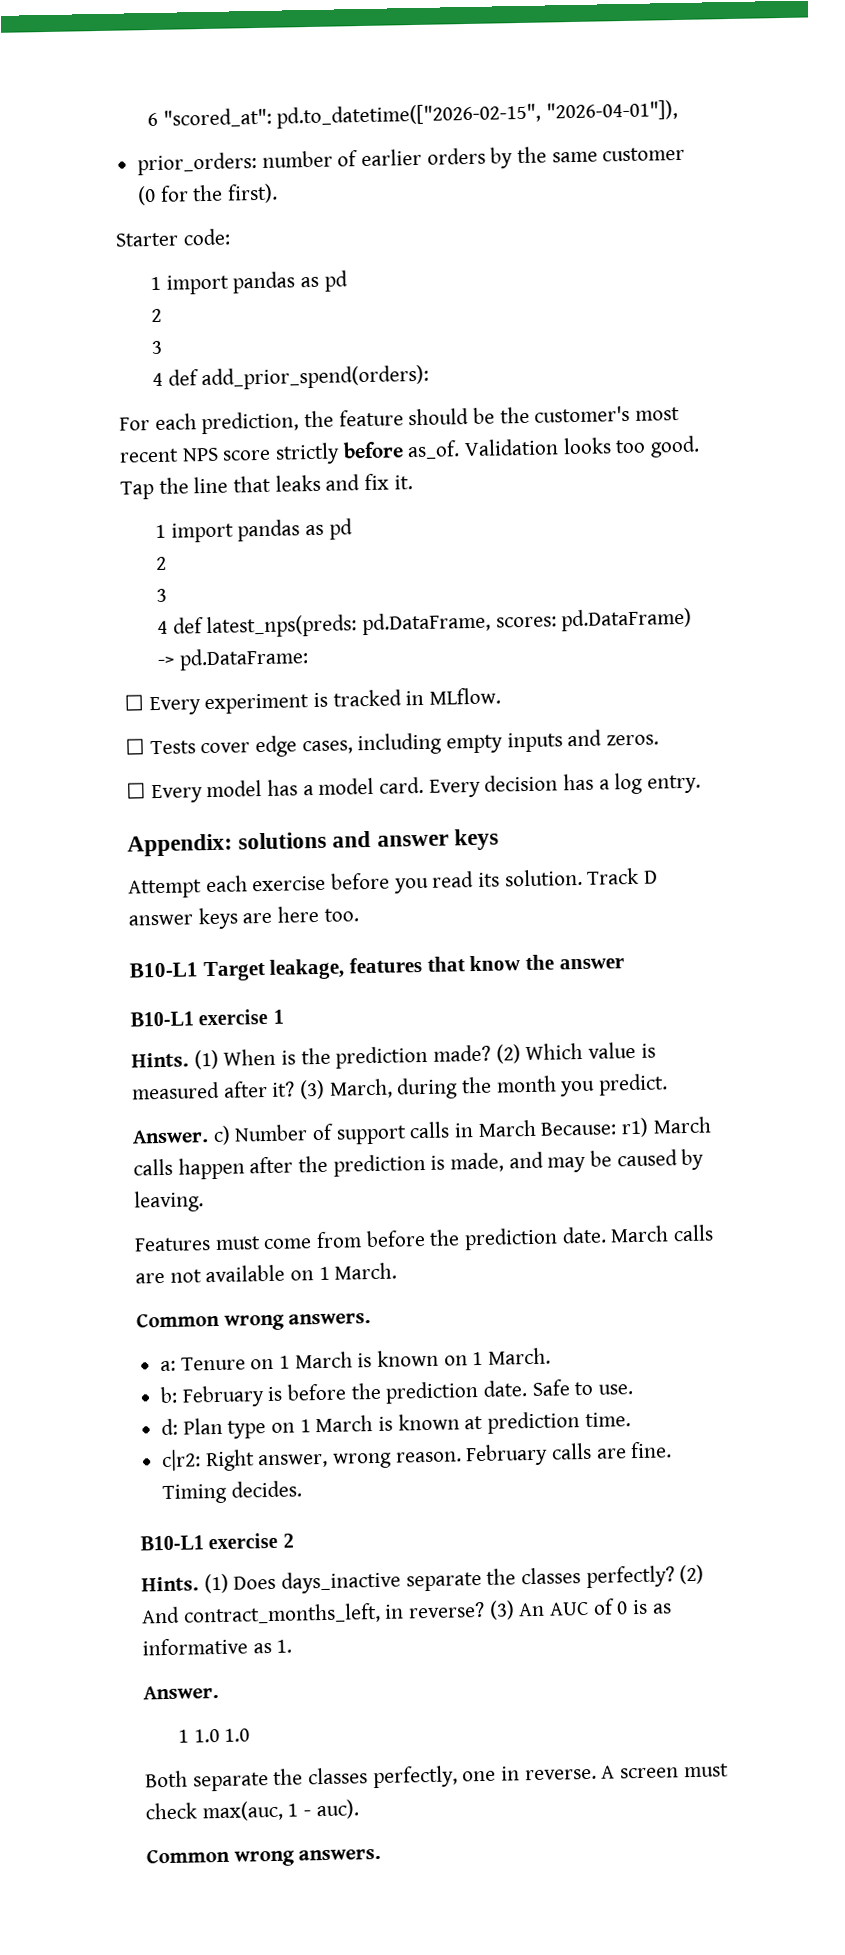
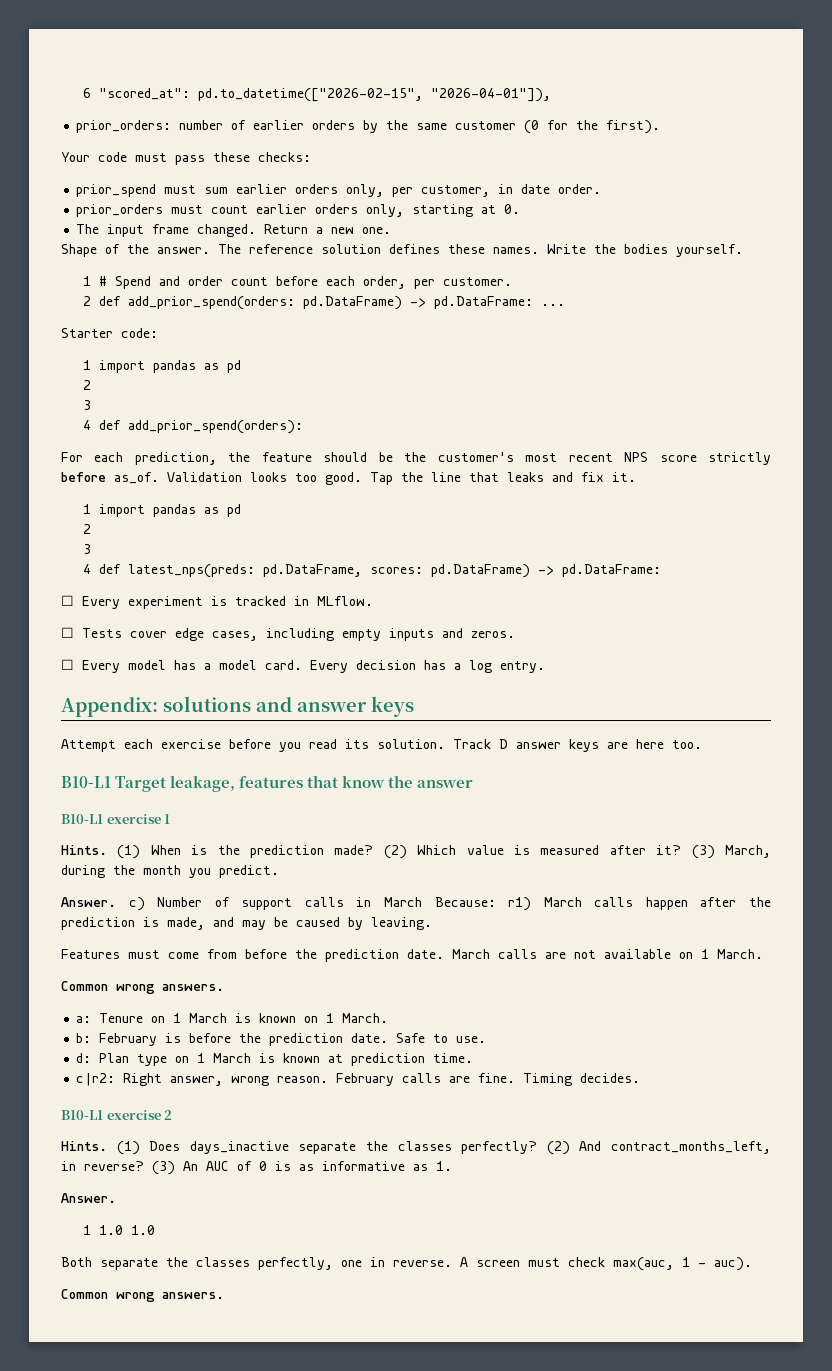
+ Your code must pass these checks:
+ prior_spend must sum earlier orders only, per customer, in date order.
+ prior_orders must count earlier orders only, starting at 0.
+ The input frame changed. Return a new one.
+ Shape of the answer. The reference solution defines these names. Write the bodies yourself.
+ 1 # Spend and order count before each order, per customer.
+ 2 def add_prior_spend(orders: pd.DataFrame) -> pd.DataFrame: ...

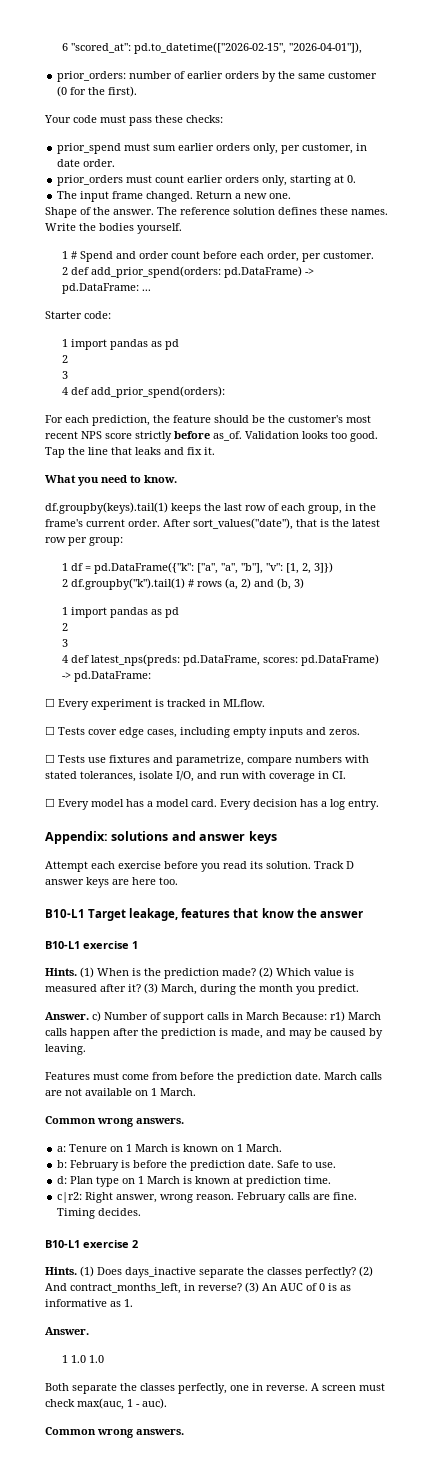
+ What you need to know.
+ df.groupby(keys).tail(1) keeps the last row of each group, in the frame's current order. After sort_values("date"), that is the latest row per group:
+ 1 df = pd.DataFrame({"k": ["a", "a", "b"], "v": [1, 2, 3]})
+ 2 df.groupby("k").tail(1) # rows (a, 2) and (b, 3)
+ ☐ Tests use fixtures and parametrize, compare numbers with stated tolerances, isolate I/O, and run with coverage in CI.

